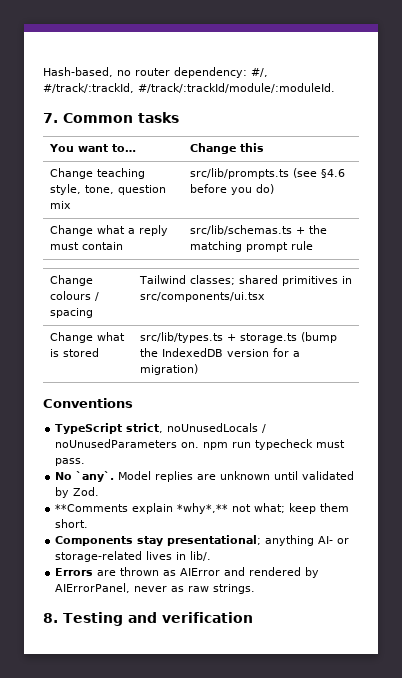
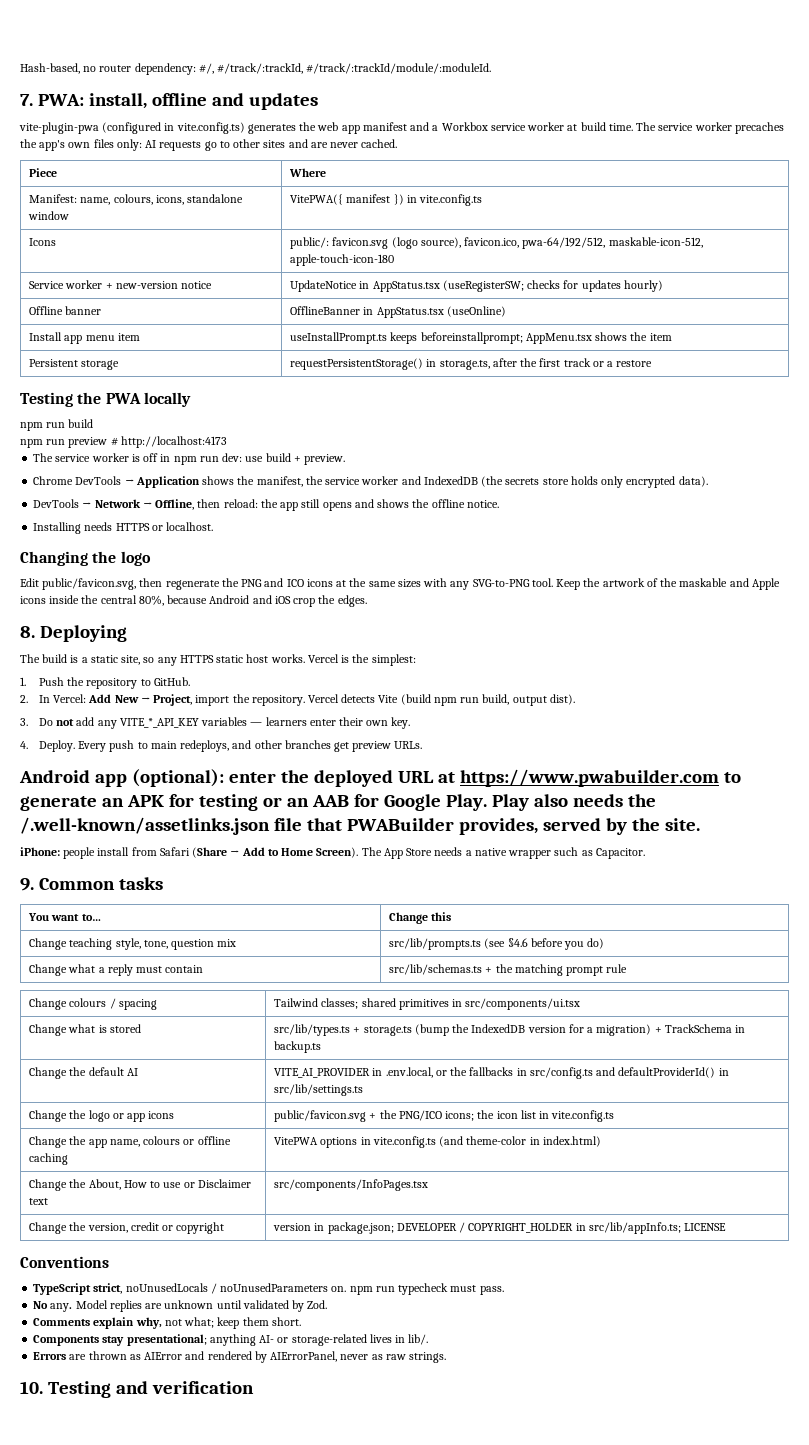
- 7. Common tasks
+ 7. PWA: install, offline and updates
+ vite-plugin-pwa (configured in vite.config.ts) generates the web app manifest and a Workbox service worker at build time. The service worker precaches the app's own files only: AI requests go to other sites and are never cached.
+ Piece | Where
+ Manifest: name, colours, icons, standalone window | VitePWA({ manifest }) in vite.config.ts
+ Icons | public/: favicon.svg (logo source), favicon.ico, pwa-64/192/512, maskable-icon-512, apple-touch-icon-180
+ Service worker + new-version notice | UpdateNotice in AppStatus.tsx (useRegisterSW; checks for updates hourly)
+ Offline banner | OfflineBanner in AppStatus.tsx (useOnline)
+ Install app menu item | useInstallPrompt.ts keeps beforeinstallprompt; AppMenu.tsx shows the item
+ Persistent storage | requestPersistentStorage() in storage.ts, after the first track or a restore
+ Testing the PWA locally
+ npm run build
+ npm run preview # http://localhost:4173
+ The service worker is off in npm run dev: use build + preview.
+ Chrome DevTools → Application shows the manifest, the service worker and IndexedDB (the secrets store holds only encrypted data).
+ DevTools → Network → Offline, then reload: the app still opens and shows the offline notice.
+ Installing needs HTTPS or localhost.
+ Changing the logo
+ Edit public/favicon.svg, then regenerate the PNG and ICO icons at the same sizes with any SVG-to-PNG tool. Keep the artwork of the maskable and Apple icons inside the central 80%, because Android and iOS crop the edges.
+ 8. Deploying
+ The build is a static site, so any HTTPS static host works. Vercel is the simplest:
+ 1. Push the repository to GitHub.
+ 2. In Vercel: Add New → Project, import the repository. Vercel detects Vite (build npm run build, output dist).
+ 3. Do not add any VITE_*_API_KEY variables — learners enter their own key.
+ 4. Deploy. Every push to main redeploys, and other branches get preview URLs.
+ Android app (optional): enter the deployed URL at https://www.pwabuilder.com to generate an APK for testing or an AAB for Google Play. Play also needs the /.well-known/assetlinks.json file that PWABuilder provides, served by the site.
+ iPhone: people install from Safari (Share → Add to Home Screen). The App Store needs a native wrapper such as Capacitor.
+ 9. Common tasks
- Change what is stored | src/lib/types.ts + storage.ts (bump the IndexedDB version for a migration)
+ Change what is stored | src/lib/types.ts + storage.ts (bump the IndexedDB version for a migration) + TrackSchema in backup.ts
+ Change the default AI | VITE_AI_PROVIDER in .env.local, or the fallbacks in src/config.ts and defaultProviderId() in src/lib/settings.ts
+ Change the logo or app icons | public/favicon.svg + the PNG/ICO icons; the icon list in vite.config.ts
+ Change the app name, colours or offline caching | VitePWA options in vite.config.ts (and theme-color in index.html)
+ Change the About, How to use or Disclaimer text | src/components/InfoPages.tsx
+ Change the version, credit or copyright | version in package.json; DEVELOPER / COPYRIGHT_HOLDER in src/lib/appInfo.ts; LICENSE
- No `any`.
+ No any.
- **Comments explain *why*,** not what; keep them short.
+ Comments explain why, not what; keep them short.
- 8. Testing and verification
+ 10. Testing and verification

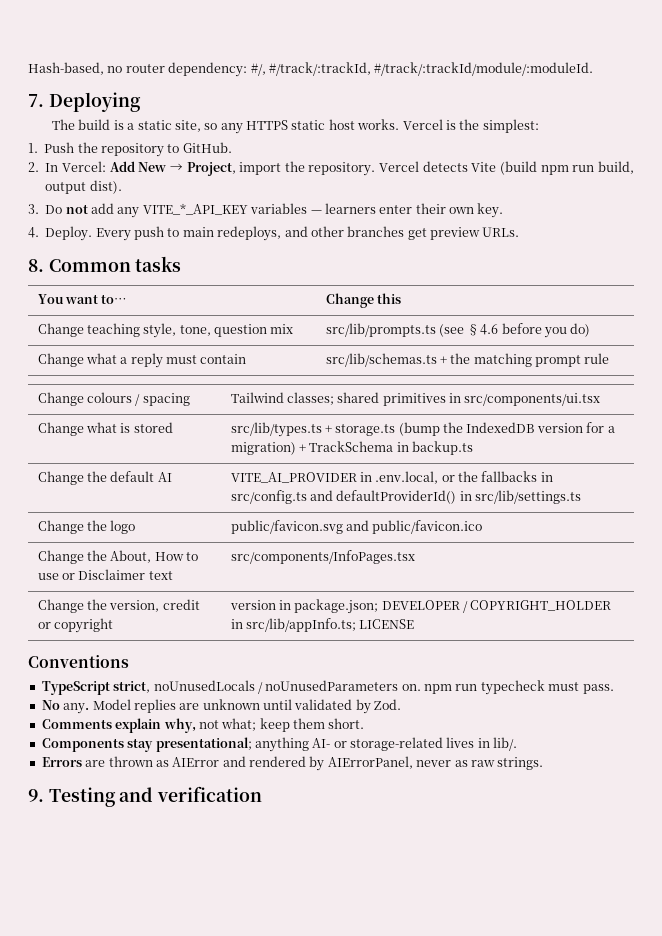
- 7. PWA: install, offline and updates
- vite-plugin-pwa (configured in vite.config.ts) generates the web app manifest and a Workbox service worker at build time. The service worker precaches the app's own files only: AI requests go to other sites and are never cached.
- Piece | Where
- Manifest: name, colours, icons, standalone window | VitePWA({ manifest }) in vite.config.ts
- Icons | public/: favicon.svg (logo source), favicon.ico, pwa-64/192/512, maskable-icon-512, apple-touch-icon-180
- Service worker + new-version notice | UpdateNotice in AppStatus.tsx (useRegisterSW; checks for updates hourly)
- Offline banner | OfflineBanner in AppStatus.tsx (useOnline)
- Install app menu item | useInstallPrompt.ts keeps beforeinstallprompt; AppMenu.tsx shows the item
- Persistent storage | requestPersistentStorage() in storage.ts, after the first track or a restore
- Testing the PWA locally
- npm run build
- npm run preview # http://localhost:4173
- The service worker is off in npm run dev: use build + preview.
- Chrome DevTools → Application shows the manifest, the service worker and IndexedDB (the secrets store holds only encrypted data).
- DevTools → Network → Offline, then reload: the app still opens and shows the offline notice.
- Installing needs HTTPS or localhost.
- Changing the logo
- Edit public/favicon.svg, then regenerate the PNG and ICO icons at the same sizes with any SVG-to-PNG tool. Keep the artwork of the maskable and Apple icons inside the central 80%, because Android and iOS crop the edges.
- 8. Deploying
+ 7. Deploying
- Android app (optional): enter the deployed URL at https://www.pwabuilder.com to generate an APK for testing or an AAB for Google Play. Play also needs the /.well-known/assetlinks.json file that PWABuilder provides, served by the site.
- iPhone: people install from Safari (Share → Add to Home Screen). The App Store needs a native wrapper such as Capacitor.
- 9. Common tasks
+ 8. Common tasks
- Change the logo or app icons | public/favicon.svg + the PNG/ICO icons; the icon list in vite.config.ts
- Change the app name, colours or offline caching | VitePWA options in vite.config.ts (and theme-color in index.html)
+ Change the logo | public/favicon.svg and public/favicon.ico
- 10. Testing and verification
+ 9. Testing and verification

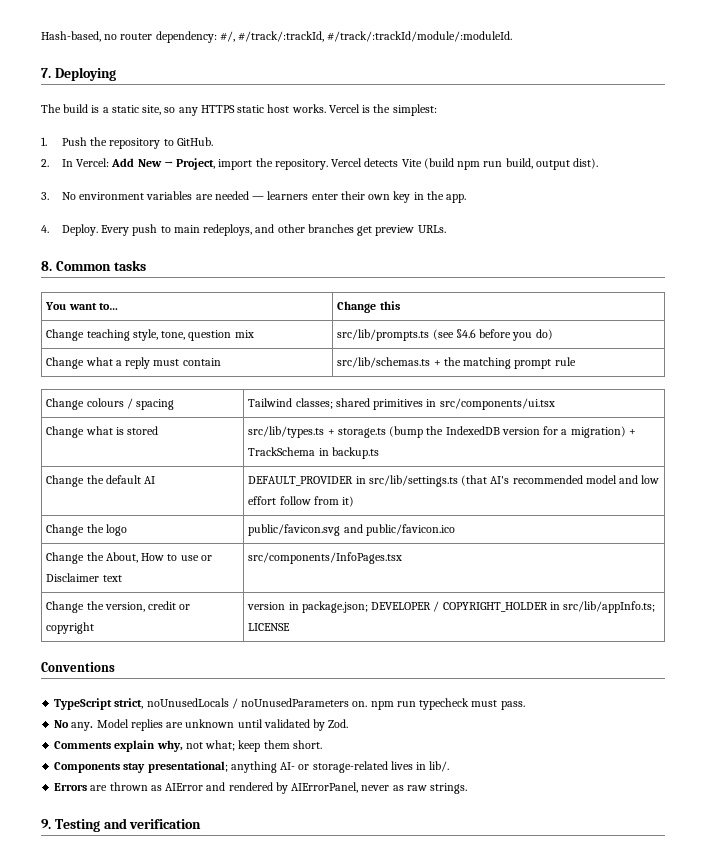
- 3. Do not add any VITE_*_API_KEY variables — learners enter their own key.
+ 3. No environment variables are needed — learners enter their own key in the app.
- Change the default AI | VITE_AI_PROVIDER in .env.local, or the fallbacks in src/config.ts and defaultProviderId() in src/lib/settings.ts
+ Change the default AI | DEFAULT_PROVIDER in src/lib/settings.ts (that AI's recommended model and low effort follow from it)

